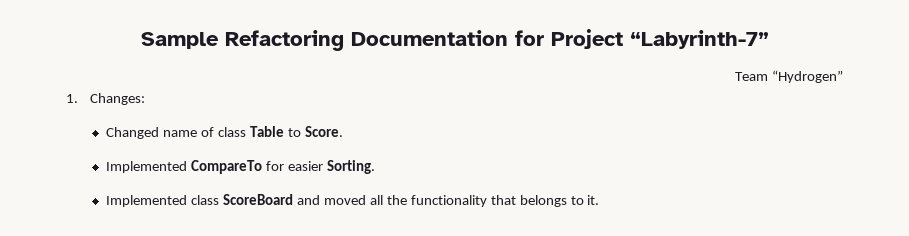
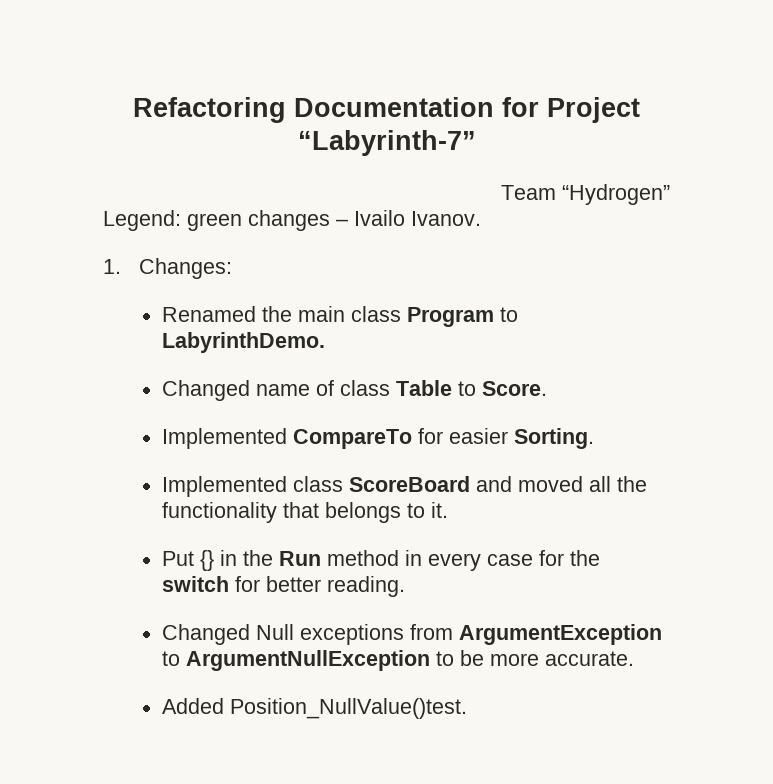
- Sample Refactoring Documentation for Project “Labyrinth-7”
+ Refactoring Documentation for Project “Labyrinth-7”
+ Legend: green changes – Ivailo Ivanov.
  1. Changes:
+ Renamed the main class Program to LabyrinthDemo.
+ Put {} in the Run method in every case for the switch for better reading.
+ Changed Null exceptions from ArgumentException to ArgumentNullException to be more accurate.
+ Added Position_NullValue()test.

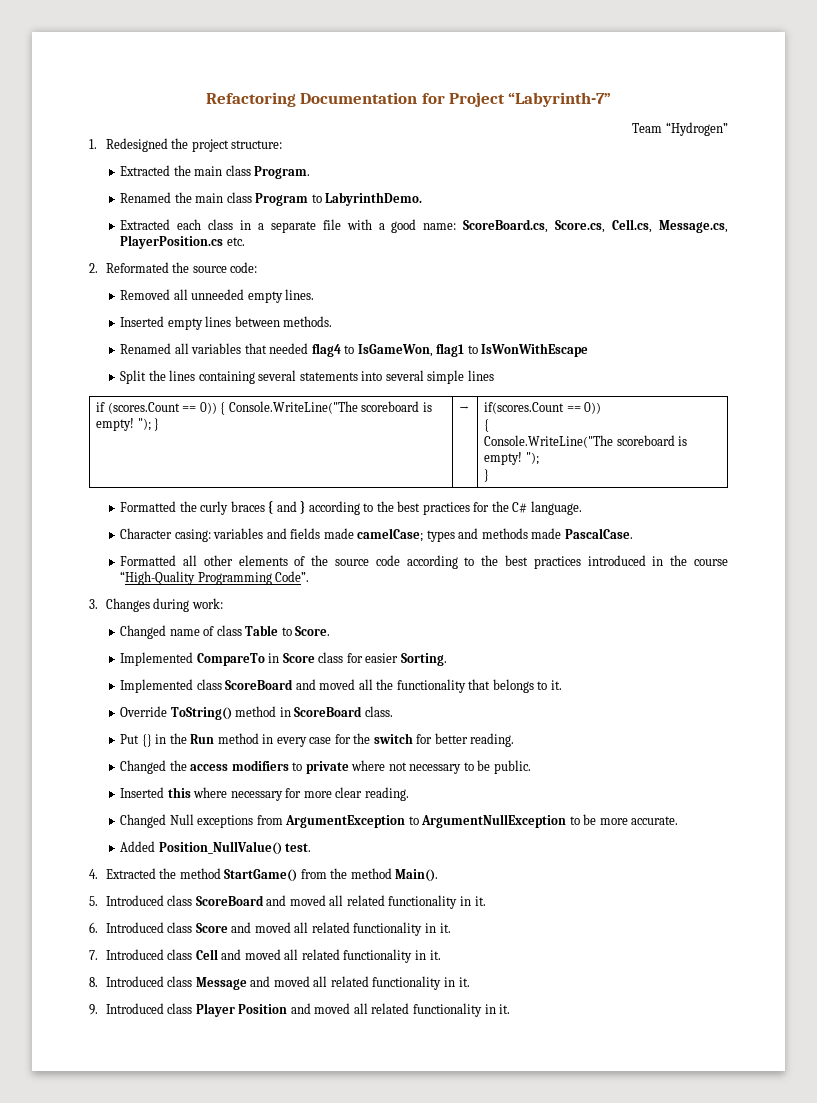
- Legend: green changes – Ivailo Ivanov.
- 1. Changes:
+ 1. Redesigned the project structure:
+ Extracted the main class Program.
+ Extracted each class in a separate file with a good name: ScoreBoard.cs, Score.cs, Cell.cs, Message.cs, PlayerPosition.cs etc.
+ 2. Reformated the source code:
+ Removed all unneeded empty lines.
+ Inserted empty lines between methods.
+ Renamed all variables that needed flag4 to IsGameWon, flag1 to IsWonWithEscape
+ Split the lines containing several statements into several simple lines
+ if (scores.Count == 0)) { Console.WriteLine("The scoreboard is empty! "); } | → | if(scores.Count == 0))
+ {
+ Console.WriteLine("The scoreboard is empty! ");
+ }
+ Formatted the curly braces { and } according to the best practices for the C# language.
+ Character casing: variables and fields made camelCase; types and methods made PascalCase.
+ Formatted all other elements of the source code according to the best practices introduced in the course “High-Quality Programming Code”.
+ 3. Changes during work:
- Implemented CompareTo for easier Sorting.
+ Implemented CompareTo in Score class for easier Sorting.
+ Override ToString() method in ScoreBoard class.
+ Changed the access modifiers to private where not necessary to be public.
+ Inserted this where necessary for more clear reading.
- Added Position_NullValue()test.
+ Added Position_NullValue() test.
+ 4. Extracted the method StartGame() from the method Main().
+ 5. Introduced class ScoreBoard and moved all related functionality in it.
+ 6. Introduced class Score and moved all related functionality in it.
+ 7. Introduced class Cell and moved all related functionality in it.
+ 8. Introduced class Message and moved all related functionality in it.
+ 9. Introduced class Player Position and moved all related functionality in it.

